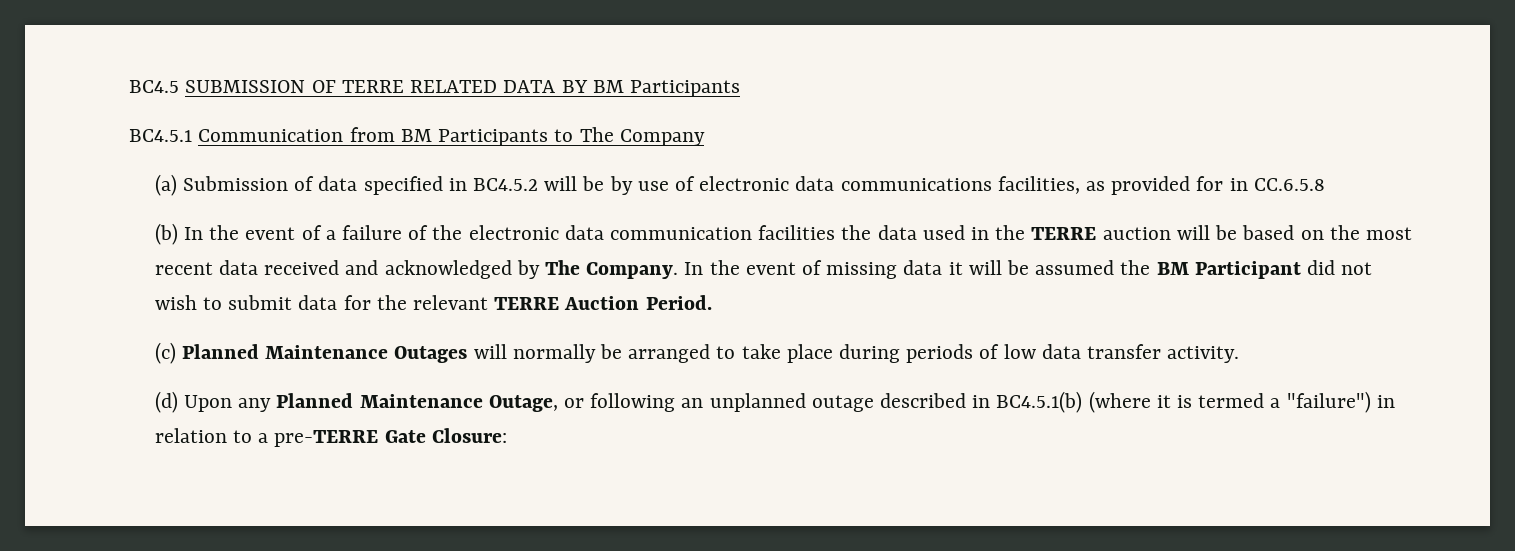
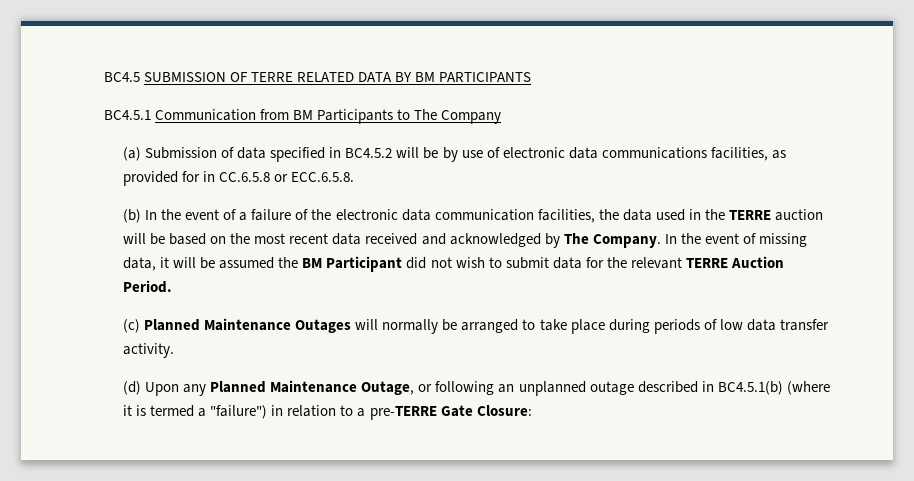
- BC4.5 SUBMISSION OF TERRE RELATED DATA BY BM Participants
+ BC4.5 SUBMISSION OF TERRE RELATED DATA BY BM PARTICIPANTS
- (a) Submission of data specified in BC4.5.2 will be by use of electronic data communications facilities, as provided for in CC.6.5.8
+ (a) Submission of data specified in BC4.5.2 will be by use of electronic data communications facilities, as provided for in CC.6.5.8 or ECC.6.5.8.
- (b) In the event of a failure of the electronic data communication facilities the data used in the TERRE auction will be based on the most recent data received and acknowledged by The Company.
+ (b) In the event of a failure of the electronic data communication facilities, the data used in the TERRE auction will be based on the most recent data received and acknowledged by The Company.
- In the event of missing data it will be assumed the BM Participant did not wish to submit data for the relevant TERRE Auction Period.
+ In the event of missing data, it will be assumed the BM Participant did not wish to submit data for the relevant TERRE Auction Period.

